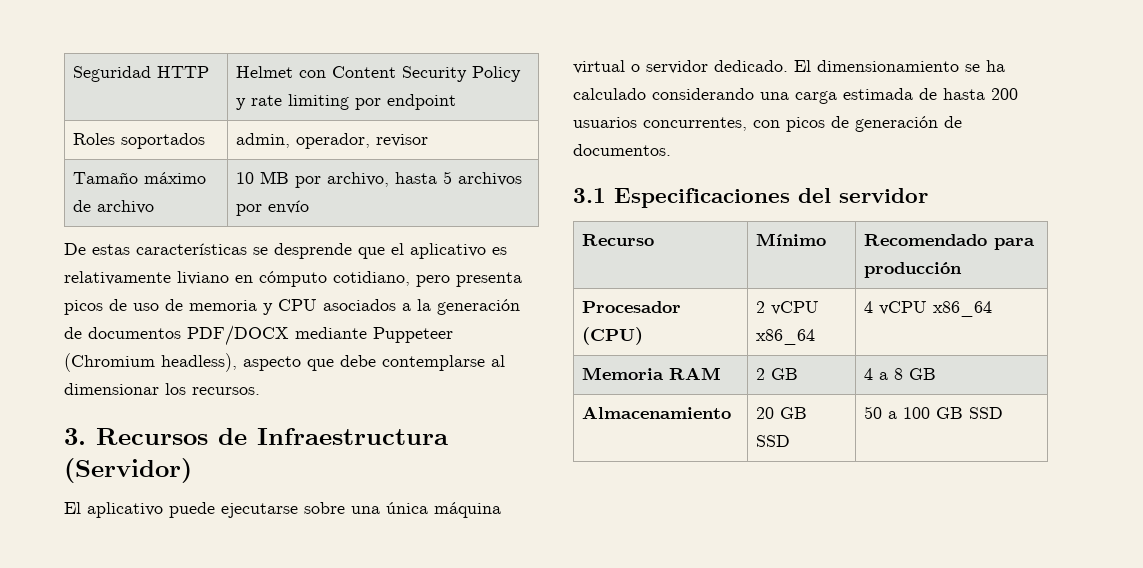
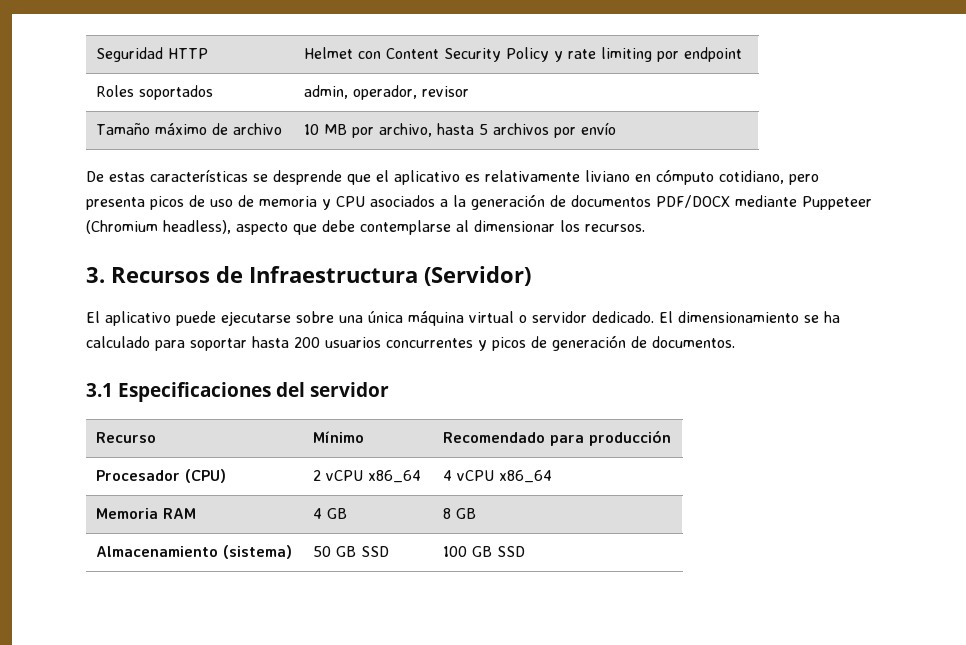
- El dimensionamiento se ha calculado considerando una carga estimada de hasta 200 usuarios concurrentes, con picos de generación de documentos.
+ El dimensionamiento se ha calculado para soportar hasta 200 usuarios concurrentes y picos de generación de documentos.
- Memoria RAM | 2 GB | 4 a 8 GB
+ Memoria RAM | 4 GB | 8 GB
- Almacenamiento | 20 GB SSD | 50 a 100 GB SSD
+ Almacenamiento (sistema) | 50 GB SSD | 100 GB SSD

